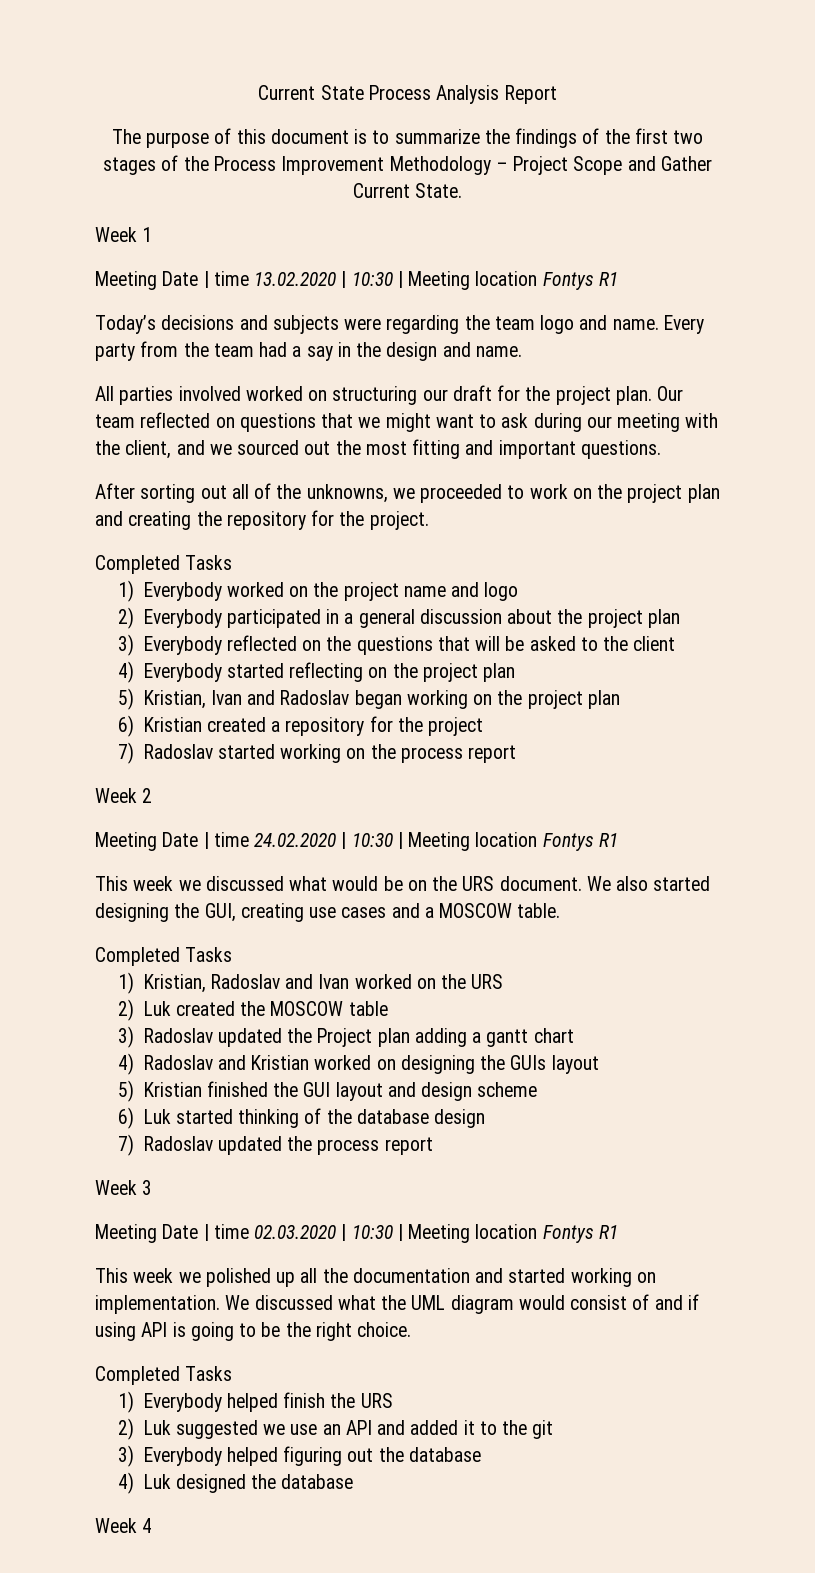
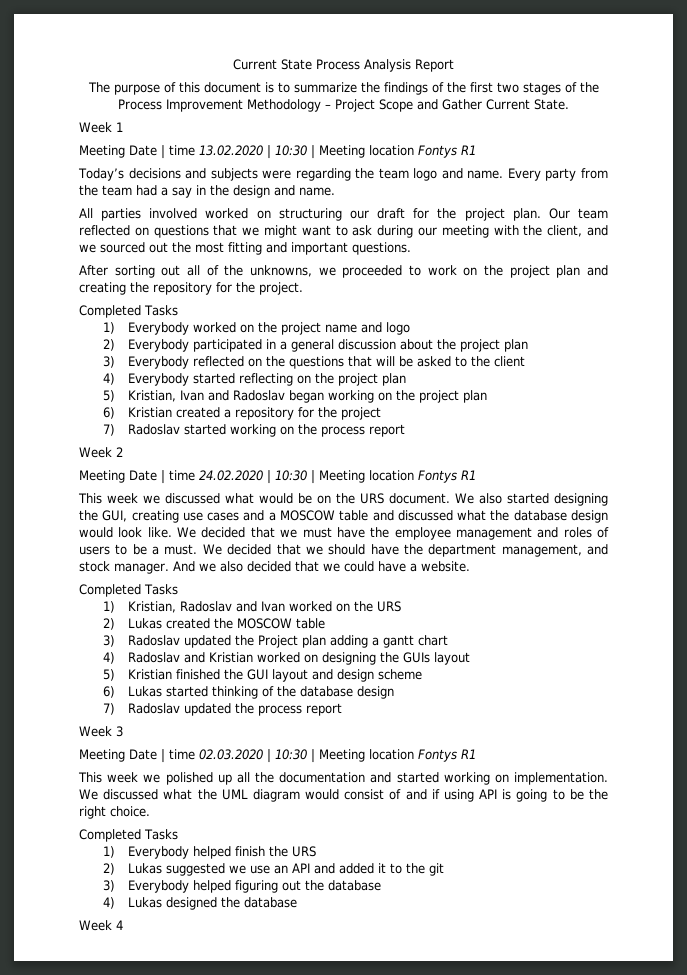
- We also started designing the GUI, creating use cases and a MOSCOW table.
+ We also started designing the GUI, creating use cases and a MOSCOW table and discussed what the database design would look like. We decided that we must have the employee management and roles of users to be a must. We decided that we should have the department management, and stock manager. And we also decided that we could have a website.
- 2) Luk created the MOSCOW table
+ 2) Lukas created the MOSCOW table
- 6) Luk started thinking of the database design
+ 6) Lukas started thinking of the database design
- 2) Luk suggested we use an API and added it to the git
+ 2) Lukas suggested we use an API and added it to the git
- 4) Luk designed the database
+ 4) Lukas designed the database

